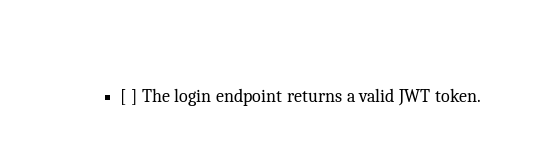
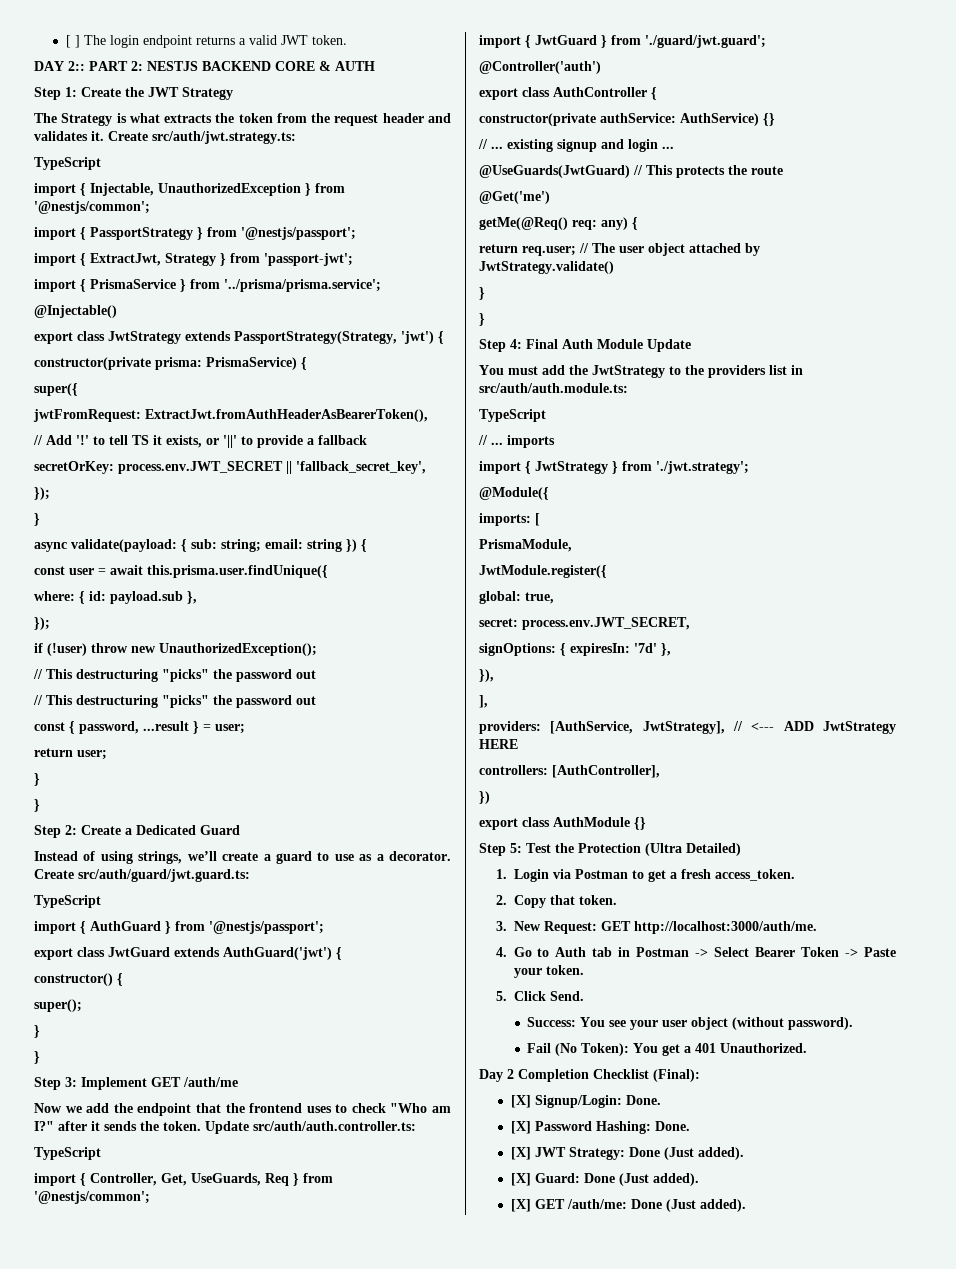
+ DAY 2:: PART 2: NESTJS BACKEND CORE & AUTH
+ Step 1: Create the JWT Strategy
+ The Strategy is what extracts the token from the request header and validates it. Create src/auth/jwt.strategy.ts:
+ TypeScript
+ import { Injectable, UnauthorizedException } from '@nestjs/common';
+ import { PassportStrategy } from '@nestjs/passport';
+ import { ExtractJwt, Strategy } from 'passport-jwt';
+ import { PrismaService } from '../prisma/prisma.service';
+ @Injectable()
+ export class JwtStrategy extends PassportStrategy(Strategy, 'jwt') {
+ constructor(private prisma: PrismaService) {
+ super({
+ jwtFromRequest: ExtractJwt.fromAuthHeaderAsBearerToken(),
+ // Add '!' to tell TS it exists, or '||' to provide a fallback
+ secretOrKey: process.env.JWT_SECRET || 'fallback_secret_key',
+ });
+ }
+ async validate(payload: { sub: string; email: string }) {
+ const user = await this.prisma.user.findUnique({
+ where: { id: payload.sub },
+ });
+ if (!user) throw new UnauthorizedException();
+ // This destructuring "picks" the password out
+ // This destructuring "picks" the password out
+ const { password, ...result } = user;
+ return user;
+ }
+ }
+ Step 2: Create a Dedicated Guard
+ Instead of using strings, we’ll create a guard to use as a decorator. Create src/auth/guard/jwt.guard.ts:
+ TypeScript
+ import { AuthGuard } from '@nestjs/passport';
+ export class JwtGuard extends AuthGuard('jwt') {
+ constructor() {
+ super();
+ }
+ }
+ Step 3: Implement GET /auth/me
+ Now we add the endpoint that the frontend uses to check "Who am I?" after it sends the token. Update src/auth/auth.controller.ts:
+ TypeScript
+ import { Controller, Get, UseGuards, Req } from '@nestjs/common';
+ import { JwtGuard } from './guard/jwt.guard';
+ @Controller('auth')
+ export class AuthController {
+ constructor(private authService: AuthService) {}
+ // ... existing signup and login ...
+ @UseGuards(JwtGuard) // This protects the route
+ @Get('me')
+ getMe(@Req() req: any) {
+ return req.user; // The user object attached by JwtStrategy.validate()
+ }
+ }
+ Step 4: Final Auth Module Update
+ You must add the JwtStrategy to the providers list in src/auth/auth.module.ts:
+ TypeScript
+ // ... imports
+ import { JwtStrategy } from './jwt.strategy';
+ @Module({
+ imports: [
+ PrismaModule,
+ JwtModule.register({
+ global: true,
+ secret: process.env.JWT_SECRET,
+ signOptions: { expiresIn: '7d' },
+ }),
+ ],
+ providers: [AuthService, JwtStrategy], // <--- ADD JwtStrategy HERE
+ controllers: [AuthController],
+ })
+ export class AuthModule {}
+ Step 5: Test the Protection (Ultra Detailed)
+ 1. Login via Postman to get a fresh access_token.
+ 2. Copy that token.
+ 3. New Request: GET http://localhost:3000/auth/me.
+ 4. Go to Auth tab in Postman -> Select Bearer Token -> Paste your token.
+ 5. Click Send.
+ Success: You see your user object (without password).
+ Fail (No Token): You get a 401 Unauthorized.
+ Day 2 Completion Checklist (Final):
+ [X] Signup/Login: Done.
+ [X] Password Hashing: Done.
+ [X] JWT Strategy: Done (Just added).
+ [X] Guard: Done (Just added).
+ [X] GET /auth/me: Done (Just added).

